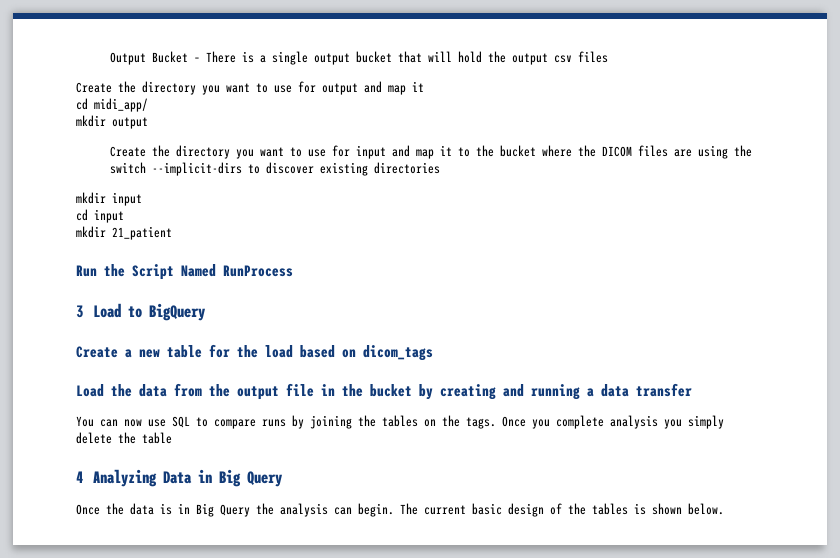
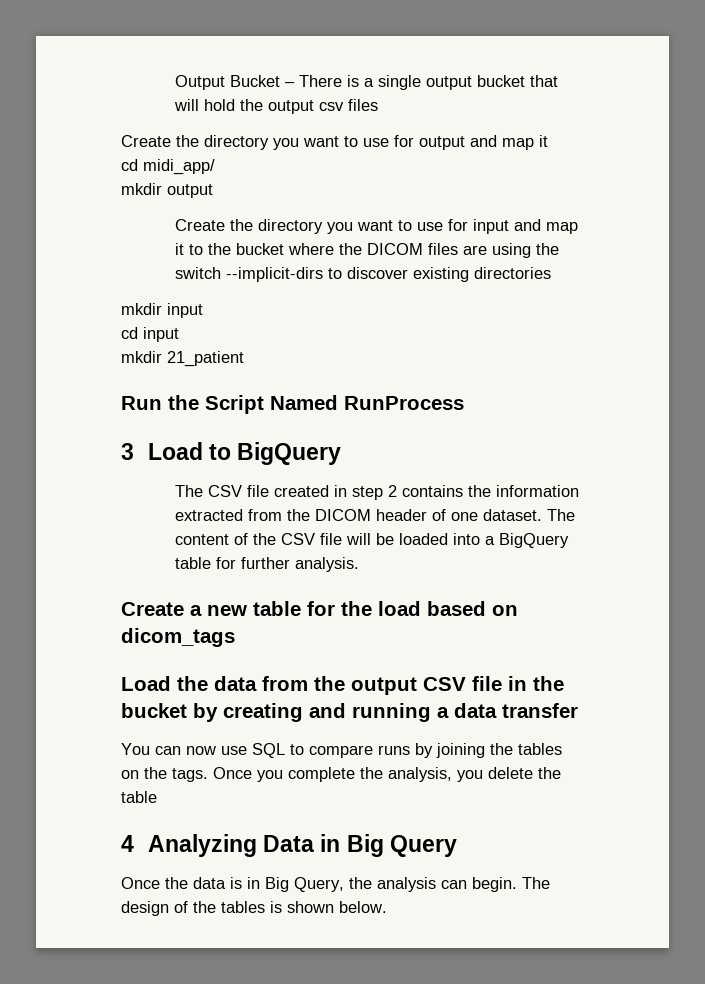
+ The CSV file created in step 2 contains the information extracted from the DICOM header of one dataset. The content of the CSV file will be loaded into a BigQuery table for further analysis.
- Load the data from the output file in the bucket by creating and running a data transfer
+ Load the data from the output CSV file in the bucket by creating and running a data transfer
- Once you complete analysis you simply delete the table
+ Once you complete the analysis, you delete the table
- Once the data is in Big Query the analysis can begin.
+ Once the data is in Big Query, the analysis can begin.
- The current basic design of the tables is shown below.
+ The design of the tables is shown below.

